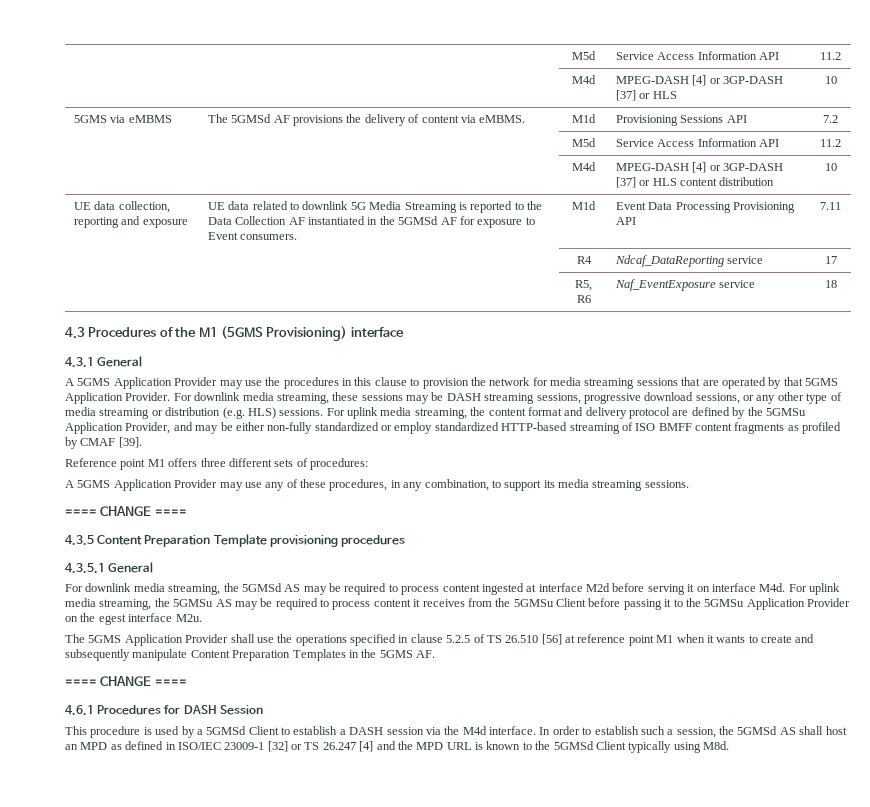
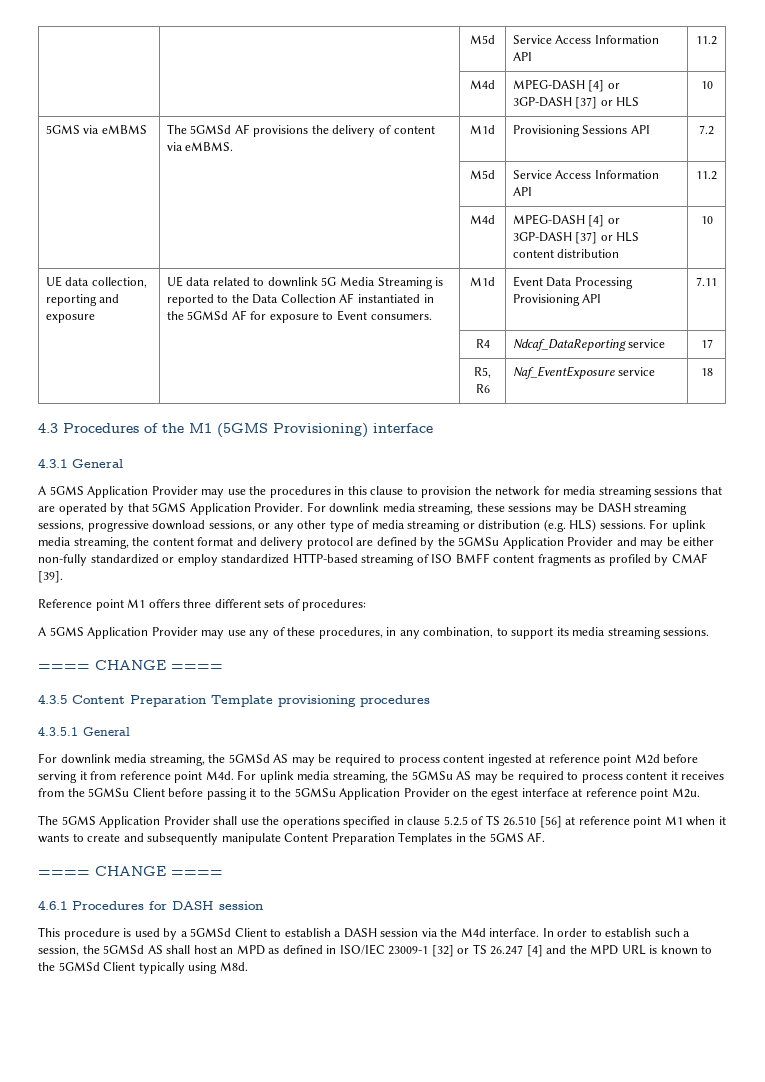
- For uplink media streaming, the content format and delivery protocol are defined by the 5GMSu Application Provider, and may be either non-fully standardized or employ standardized HTTP-based streaming of ISO BMFF content fragments as profiled by CMAF [39].
+ For uplink media streaming, the content format and delivery protocol are defined by the 5GMSu Application Provider and may be either non-fully standardized or employ standardized HTTP-based streaming of ISO BMFF content fragments as profiled by CMAF [39].
- For downlink media streaming, the 5GMSd AS may be required to process content ingested at interface M2d before serving it on interface M4d. For uplink media streaming, the 5GMSu AS may be required to process content it receives from the 5GMSu Client before passing it to the 5GMSu Application Provider on the egest interface M2u.
+ For downlink media streaming, the 5GMSd AS may be required to process content ingested at reference point M2d before serving it from reference point M4d. For uplink media streaming, the 5GMSu AS may be required to process content it receives from the 5GMSu Client before passing it to the 5GMSu Application Provider on the egest interface at reference point M2u.
- 4.6.1 Procedures for DASH Session
+ 4.6.1 Procedures for DASH session

